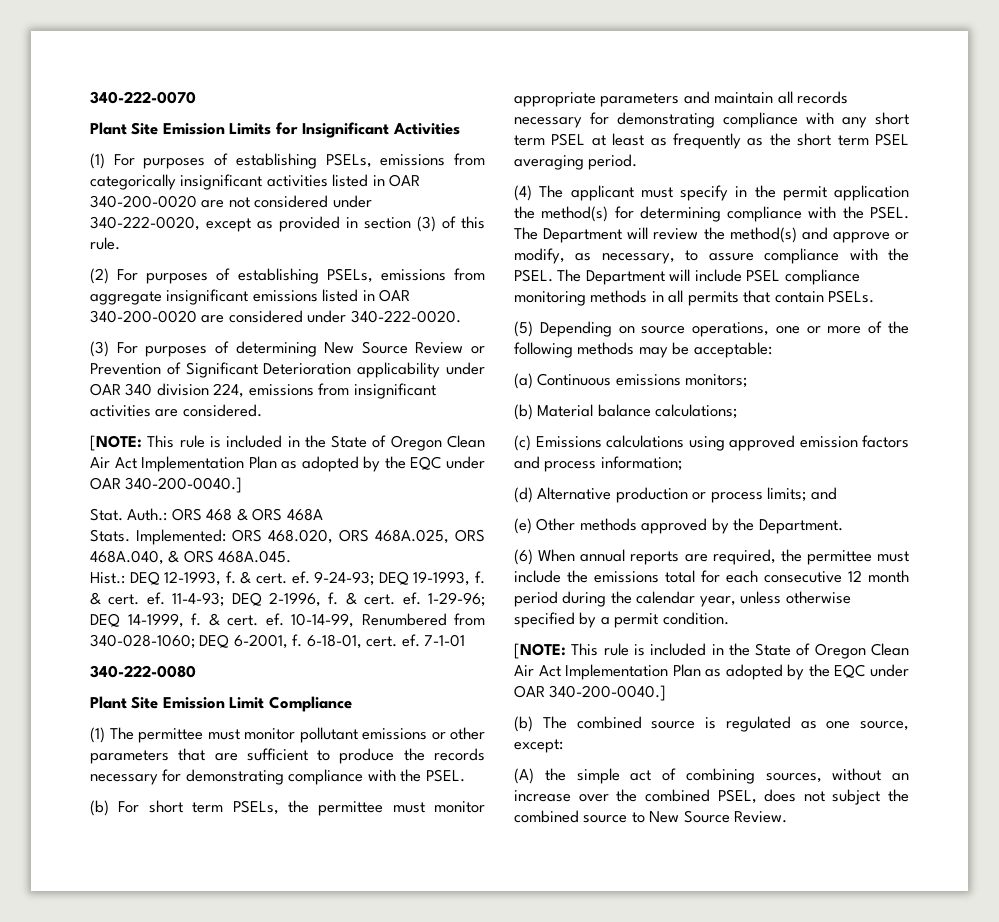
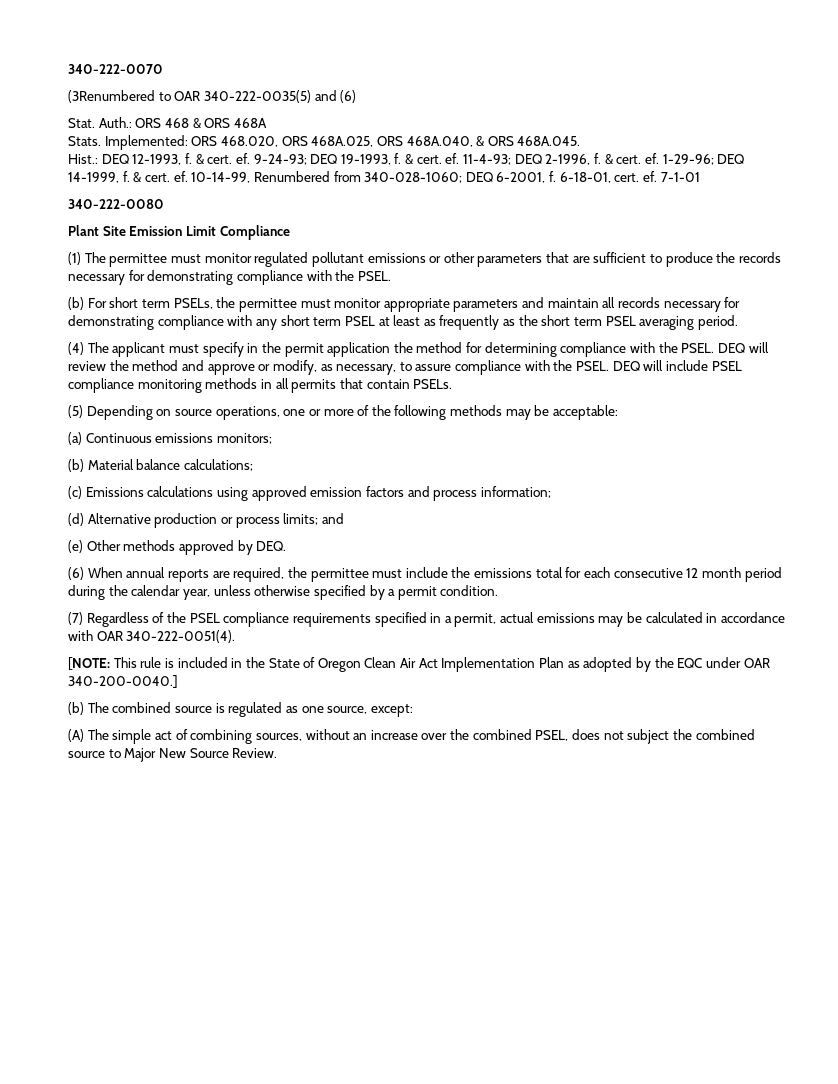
- Plant Site Emission Limits for Insignificant Activities
- (1) For purposes of establishing PSELs, emissions from categorically insignificant activities listed in OAR 340-200-0020 are not considered under 340-222-0020, except as provided in section (3) of this rule.
- (2) For purposes of establishing PSELs, emissions from aggregate insignificant emissions listed in OAR 340-200-0020 are considered under 340-222-0020.
- (3) For purposes of determining New Source Review or Prevention of Significant Deterioration applicability under OAR 340 division 224, emissions from insignificant activities are considered.
- [NOTE: This rule is included in the State of Oregon Clean Air Act Implementation Plan as adopted by the EQC under OAR 340-200-0040.]
+ (3Renumbered to OAR 340-222-0035(5) and (6)
- (1) The permittee must monitor pollutant emissions or other parameters that are sufficient to produce the records necessary for demonstrating compliance with the PSEL.
+ (1) The permittee must monitor regulated pollutant emissions or other parameters that are sufficient to produce the records necessary for demonstrating compliance with the PSEL.
- (4) The applicant must specify in the permit application the method(s) for determining compliance with the PSEL.
+ (4) The applicant must specify in the permit application the method for determining compliance with the PSEL.
- The Department will review the method(s) and approve or modify, as necessary, to assure compliance with the PSEL.
+ DEQ will review the method and approve or modify, as necessary, to assure compliance with the PSEL.
- The Department will include PSEL compliance monitoring methods in all permits that contain PSELs.
+ DEQ will include PSEL compliance monitoring methods in all permits that contain PSELs.
- (e) Other methods approved by the Department.
+ (e) Other methods approved by DEQ.
+ (7) Regardless of the PSEL compliance requirements specified in a permit, actual emissions may be calculated in accordance with OAR 340-222-0051(4).
- (A) the simple act of combining sources, without an increase over the combined PSEL, does not subject the combined source to New Source Review.
+ (A) The simple act of combining sources, without an increase over the combined PSEL, does not subject the combined source to Major New Source Review.

